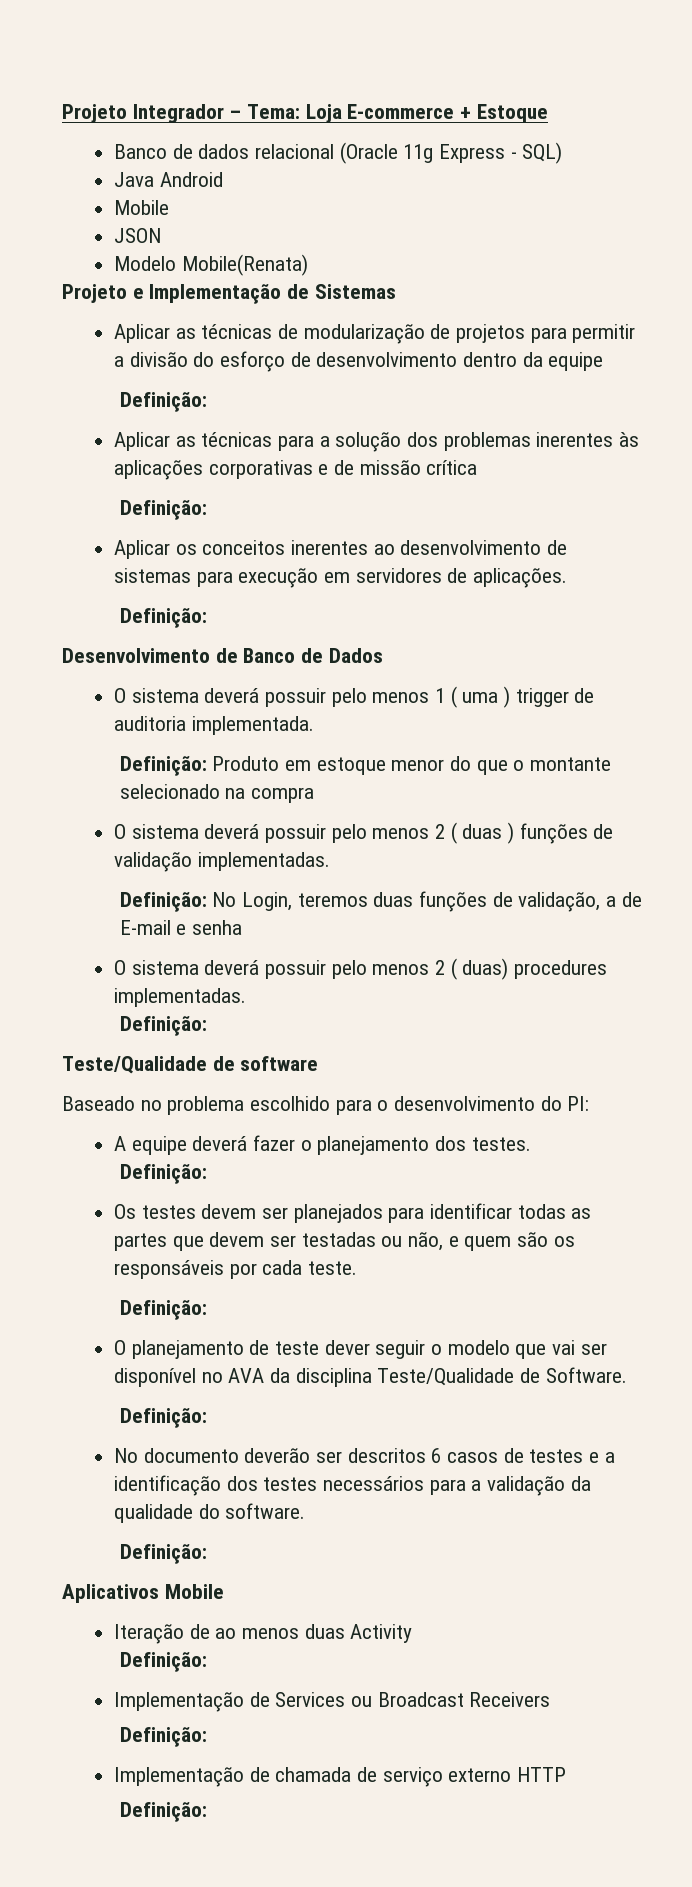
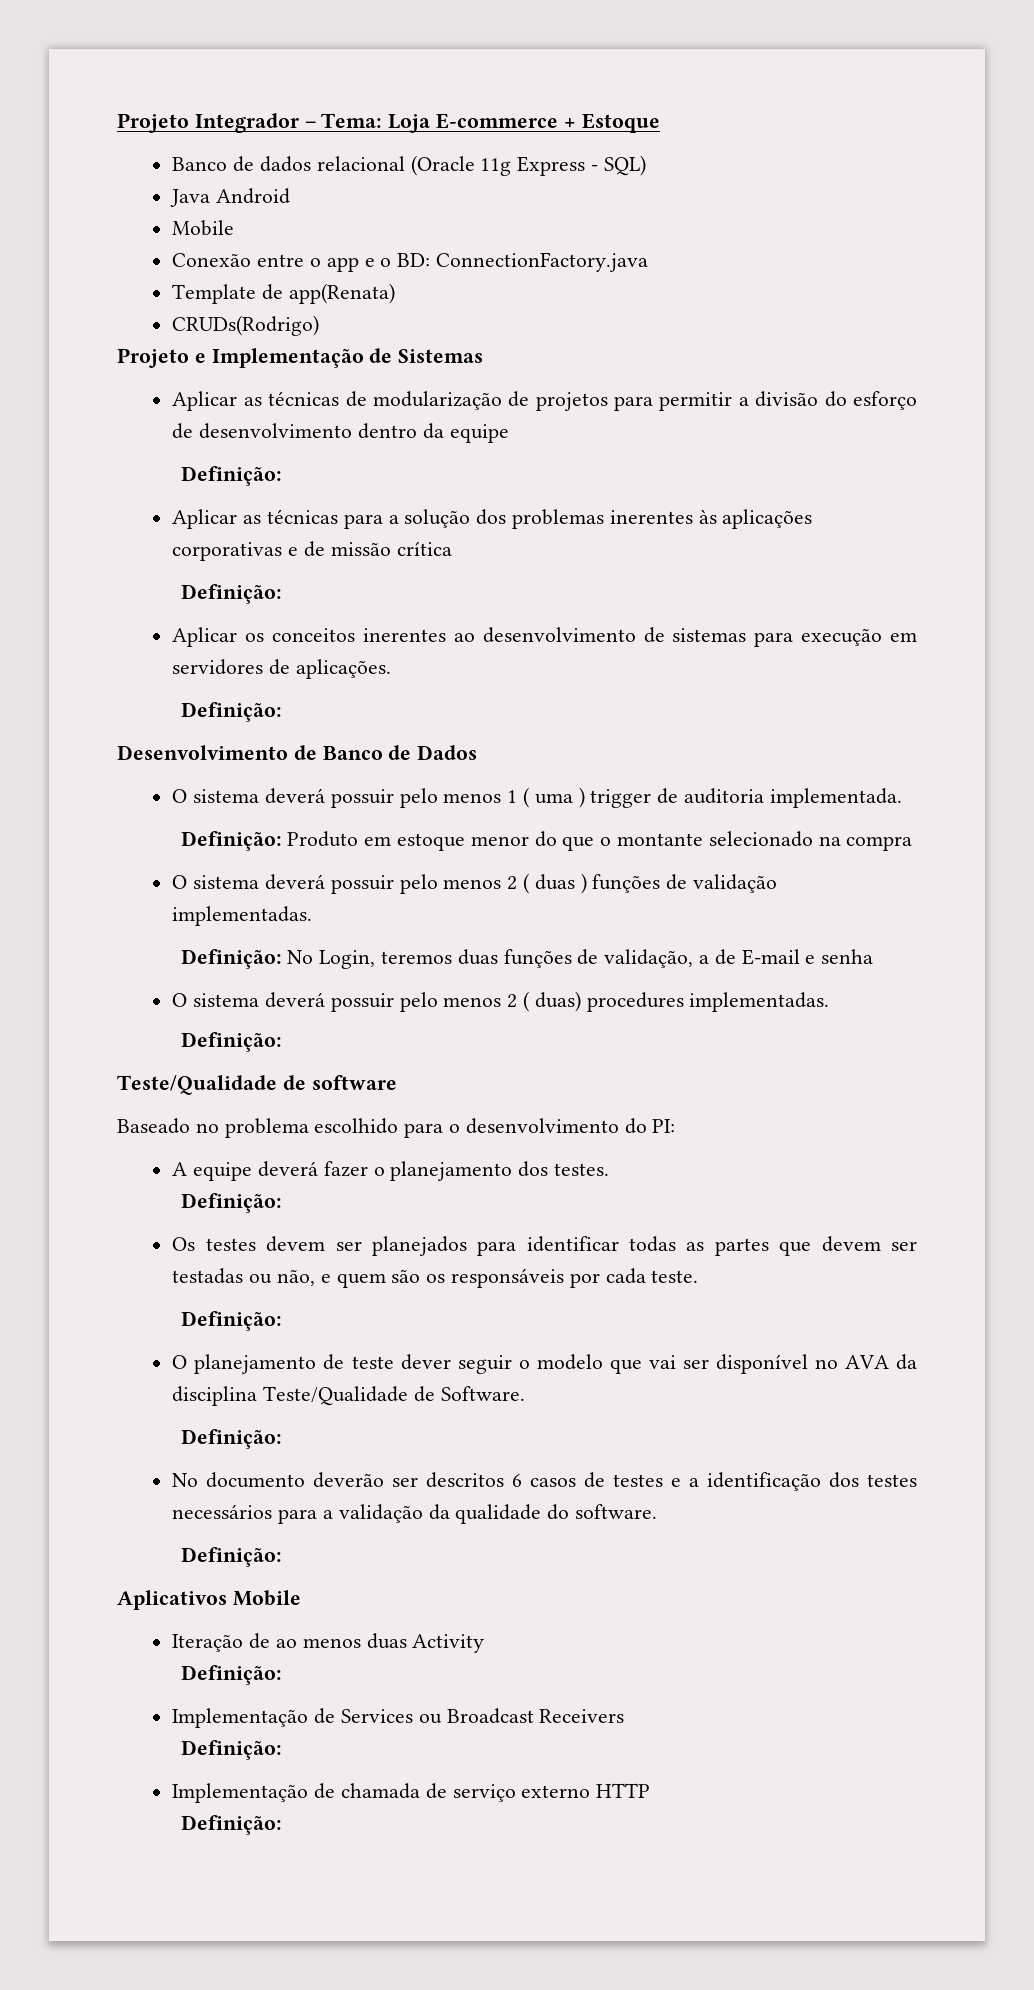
- JSON
- Modelo Mobile(Renata)
+ Conexão entre o app e o BD: ConnectionFactory.java
+ Template de app(Renata)
+ CRUDs(Rodrigo)

